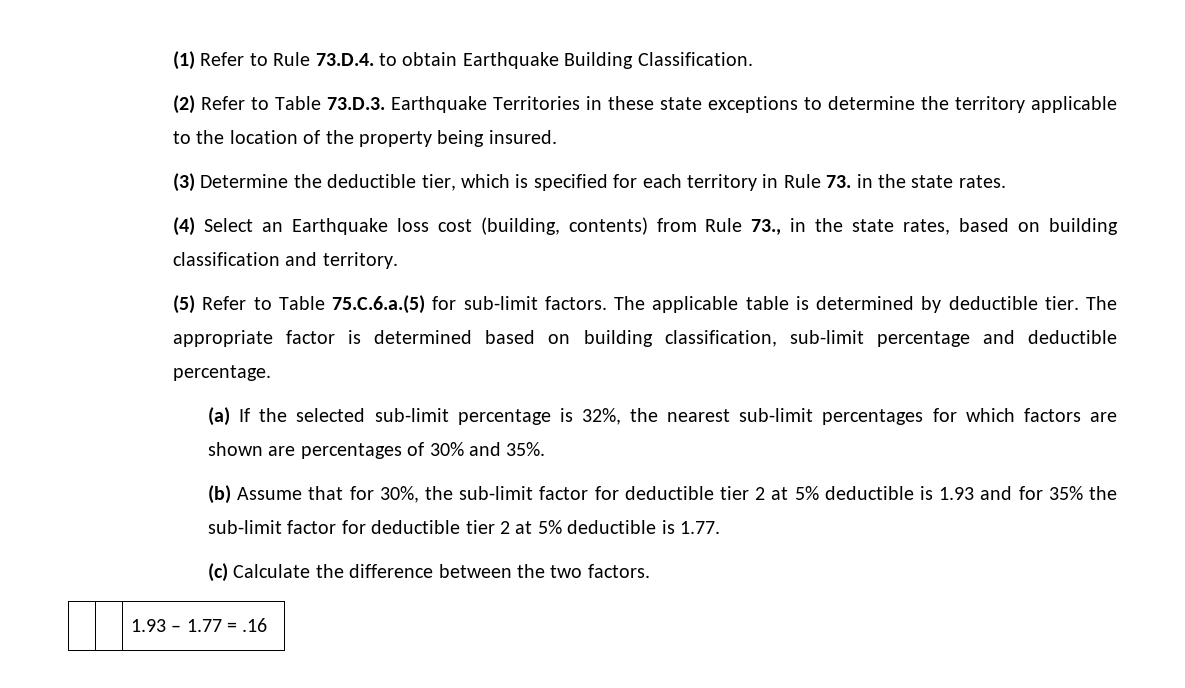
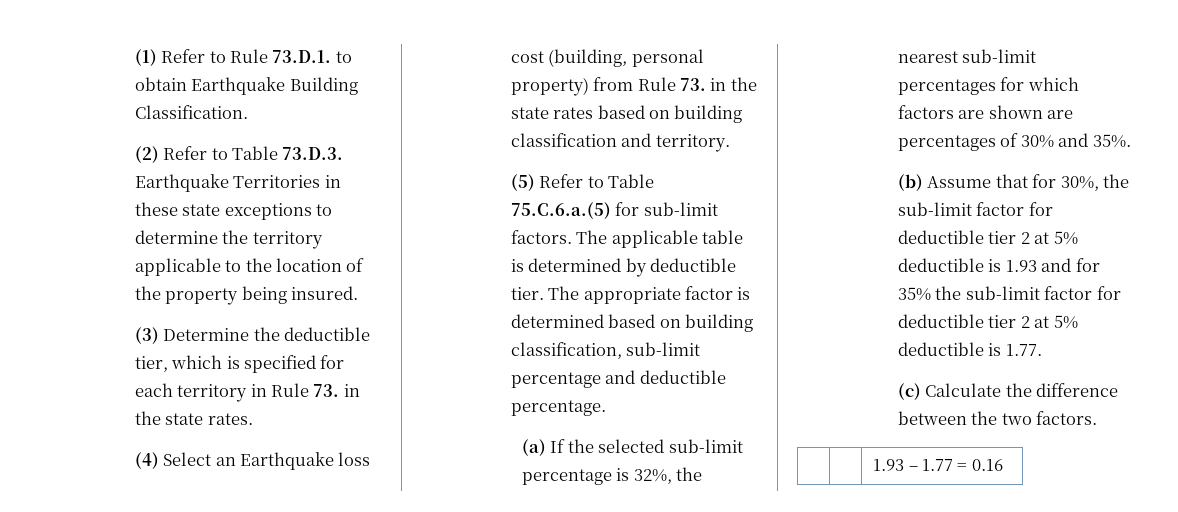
- (1) Refer to Rule 73.D.4. to obtain Earthquake Building Classification.
+ (1) Refer to Rule 73.D.1. to obtain Earthquake Building Classification.
- (4) Select an Earthquake loss cost (building, contents) from Rule 73., in the state rates, based on building classification and territory.
+ (4) Select an Earthquake loss cost (building, personal property) from Rule 73. in the state rates based on building classification and territory.
- | | 1.93 – 1.77 = .16
+ | | 1.93 – 1.77 = 0.16

